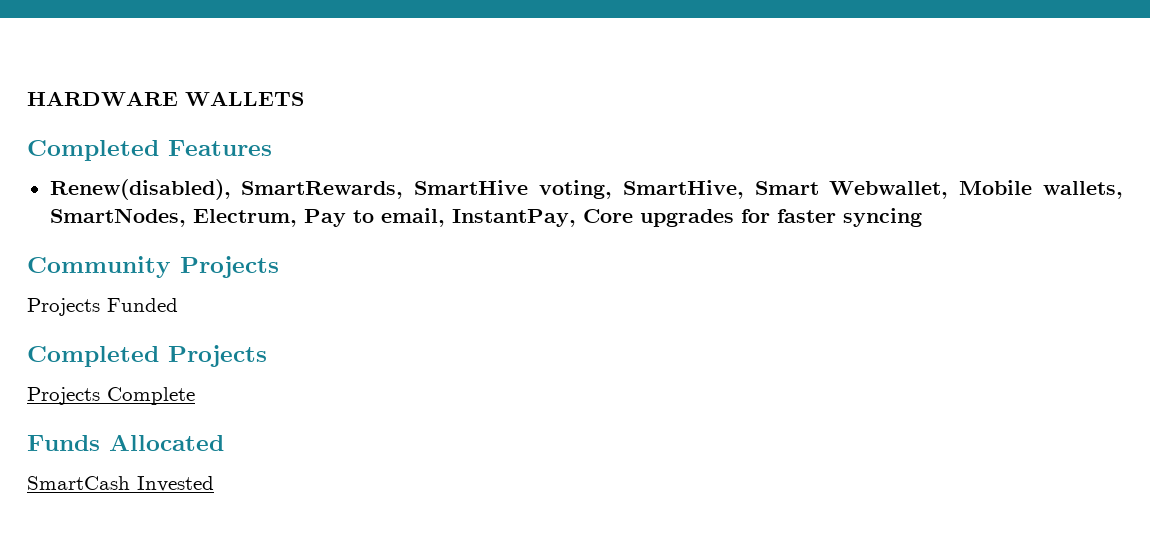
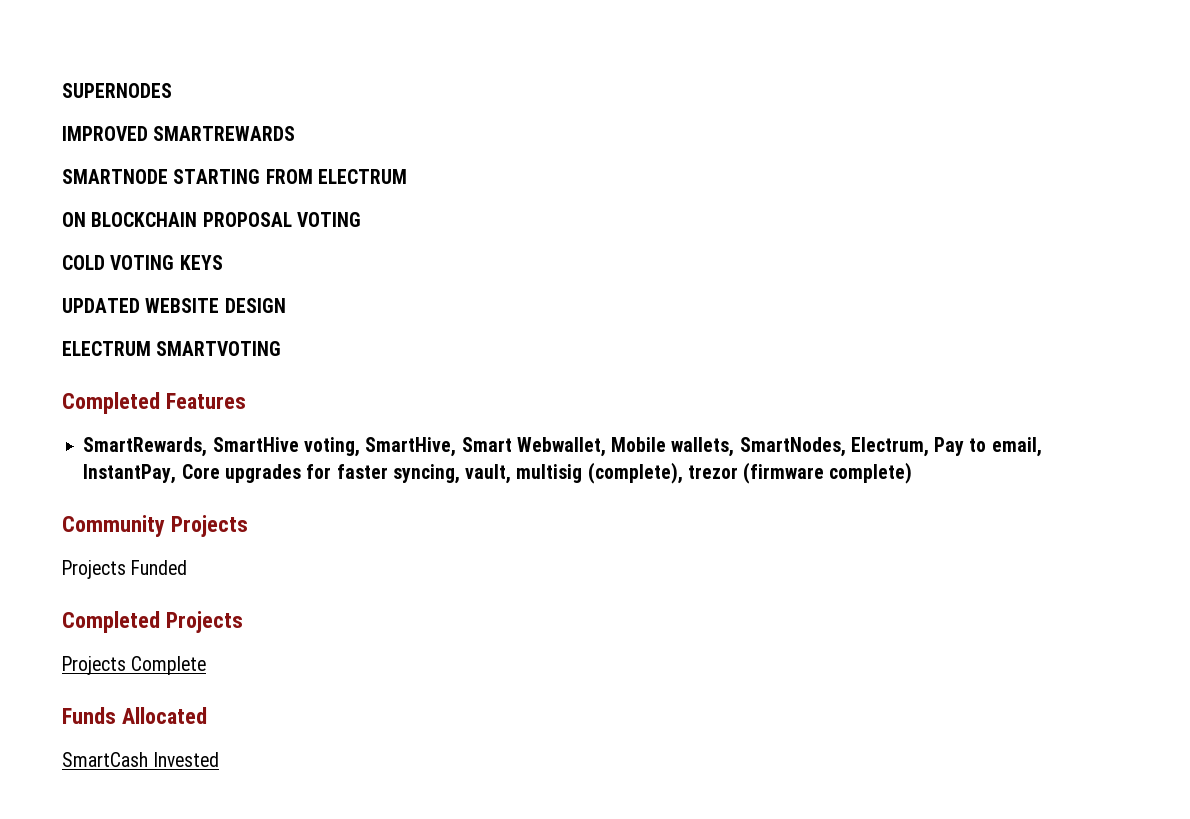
- HARDWARE WALLETS
+ SUPERNODES
+ IMPROVED SMARTREWARDS
+ SMARTNODE STARTING FROM ELECTRUM
+ ON BLOCKCHAIN PROPOSAL VOTING
+ COLD VOTING KEYS
+ UPDATED WEBSITE DESIGN
+ ELECTRUM SMARTVOTING
- Renew(disabled), SmartRewards, SmartHive voting, SmartHive, Smart Webwallet, Mobile wallets, SmartNodes, Electrum, Pay to email, InstantPay, Core upgrades for faster syncing
+ SmartRewards, SmartHive voting, SmartHive, Smart Webwallet, Mobile wallets, SmartNodes, Electrum, Pay to email, InstantPay, Core upgrades for faster syncing, vault, multisig (complete), trezor (firmware complete)

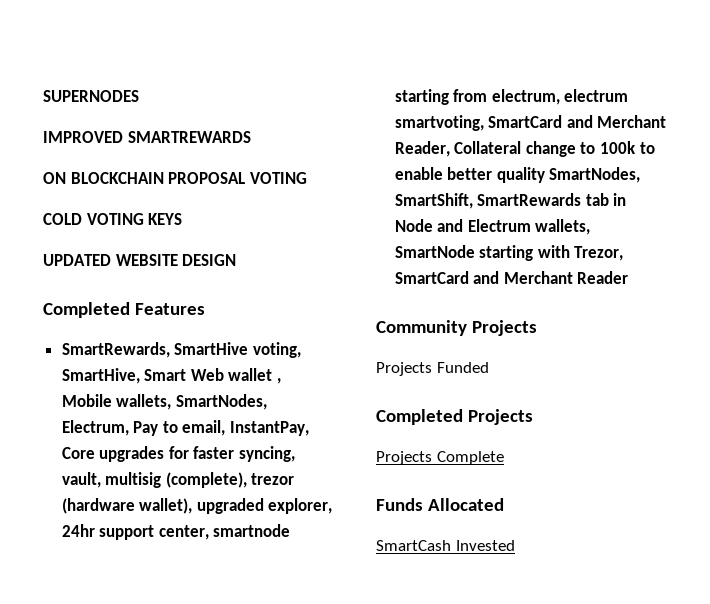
- SMARTNODE STARTING FROM ELECTRUM
- ELECTRUM SMARTVOTING
- SmartRewards, SmartHive voting, SmartHive, Smart Webwallet, Mobile wallets, SmartNodes, Electrum, Pay to email, InstantPay, Core upgrades for faster syncing, vault, multisig (complete), trezor (firmware complete)
+ SmartRewards, SmartHive voting, SmartHive, Smart Web wallet , Mobile wallets, SmartNodes, Electrum, Pay to email, InstantPay, Core upgrades for faster syncing, vault, multisig (complete), trezor (hardware wallet), upgraded explorer, 24hr support center, smartnode starting from electrum, electrum smartvoting, SmartCard and Merchant Reader, Collateral change to 100k to enable better quality SmartNodes, SmartShift, SmartRewards tab in Node and Electrum wallets, SmartNode starting with Trezor, SmartCard and Merchant Reader

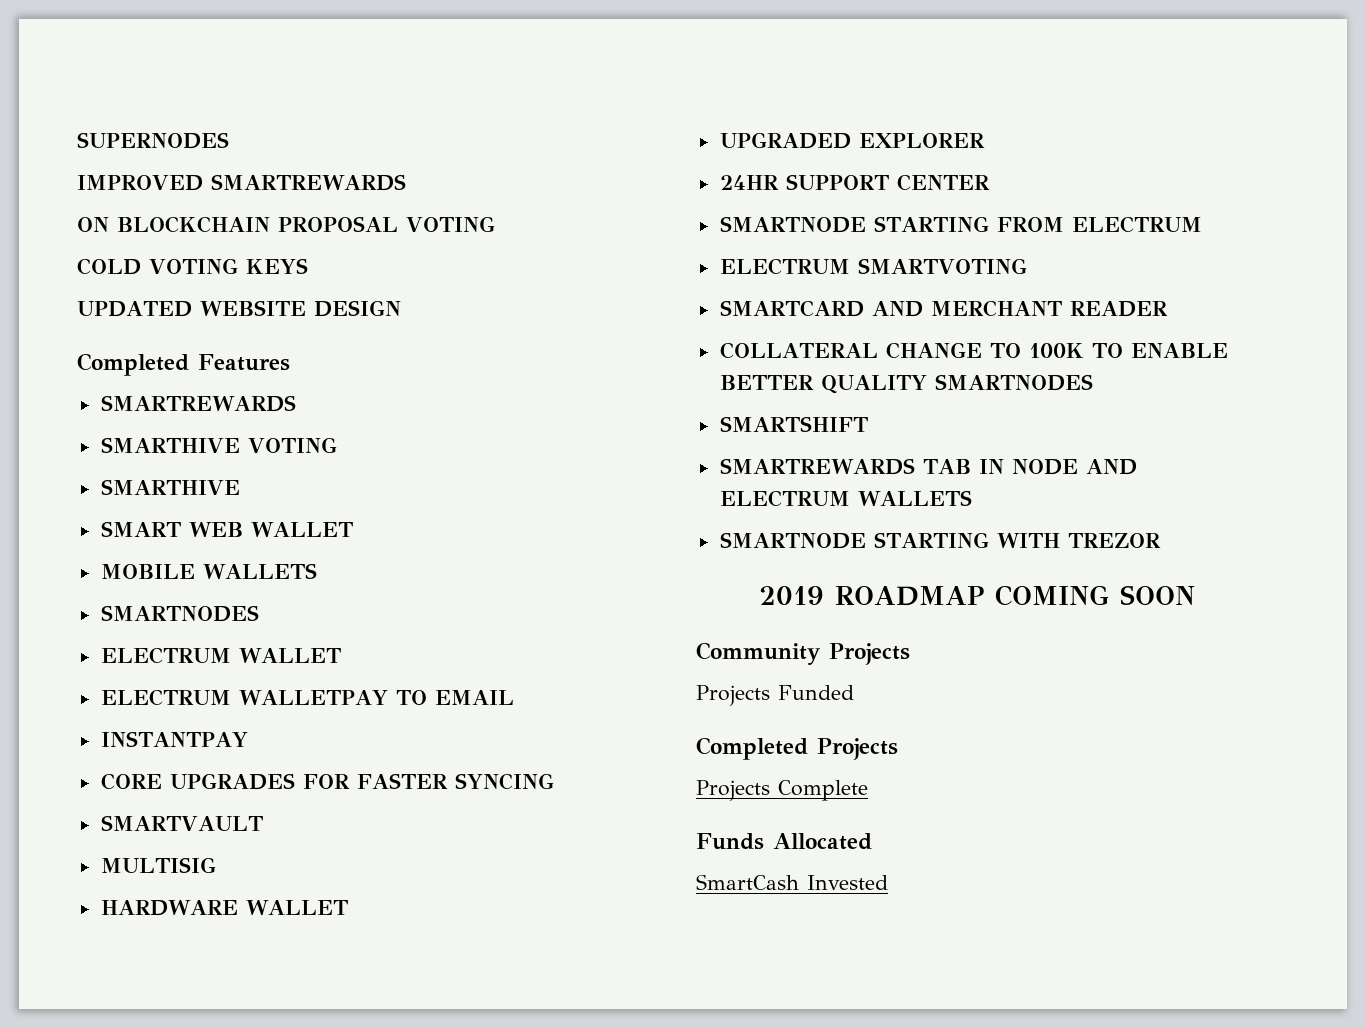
  Completed Features
- SmartRewards, SmartHive voting, SmartHive, Smart Web wallet , Mobile wallets, SmartNodes, Electrum, Pay to email, InstantPay, Core upgrades for faster syncing, vault, multisig (complete), trezor (hardware wallet), upgraded explorer, 24hr support center, smartnode starting from electrum, electrum smartvoting, SmartCard and Merchant Reader, Collateral change to 100k to enable better quality SmartNodes, SmartShift, SmartRewards tab in Node and Electrum wallets, SmartNode starting with Trezor, SmartCard and Merchant Reader
+ SMARTREWARDS
+ SMARTHIVE VOTING
+ SMARTHIVE
+ SMART WEB WALLET
+ MOBILE WALLETS
+ SMARTNODES
+ ELECTRUM WALLET
+ ELECTRUM WALLETPAY TO EMAIL
+ INSTANTPAY
+ CORE UPGRADES FOR FASTER SYNCING
+ SMARTVAULT
+ MULTISIG
+ HARDWARE WALLET
+ UPGRADED EXPLORER
+ 24HR SUPPORT CENTER
+ SMARTNODE STARTING FROM ELECTRUM
+ ELECTRUM SMARTVOTING
+ SMARTCARD AND MERCHANT READER
+ COLLATERAL CHANGE TO 100K TO ENABLE BETTER QUALITY SMARTNODES
+ SMARTSHIFT
+ SMARTREWARDS TAB IN NODE AND ELECTRUM WALLETS
+ SMARTNODE STARTING WITH TREZOR
+ 2019 ROADMAP COMING SOON

